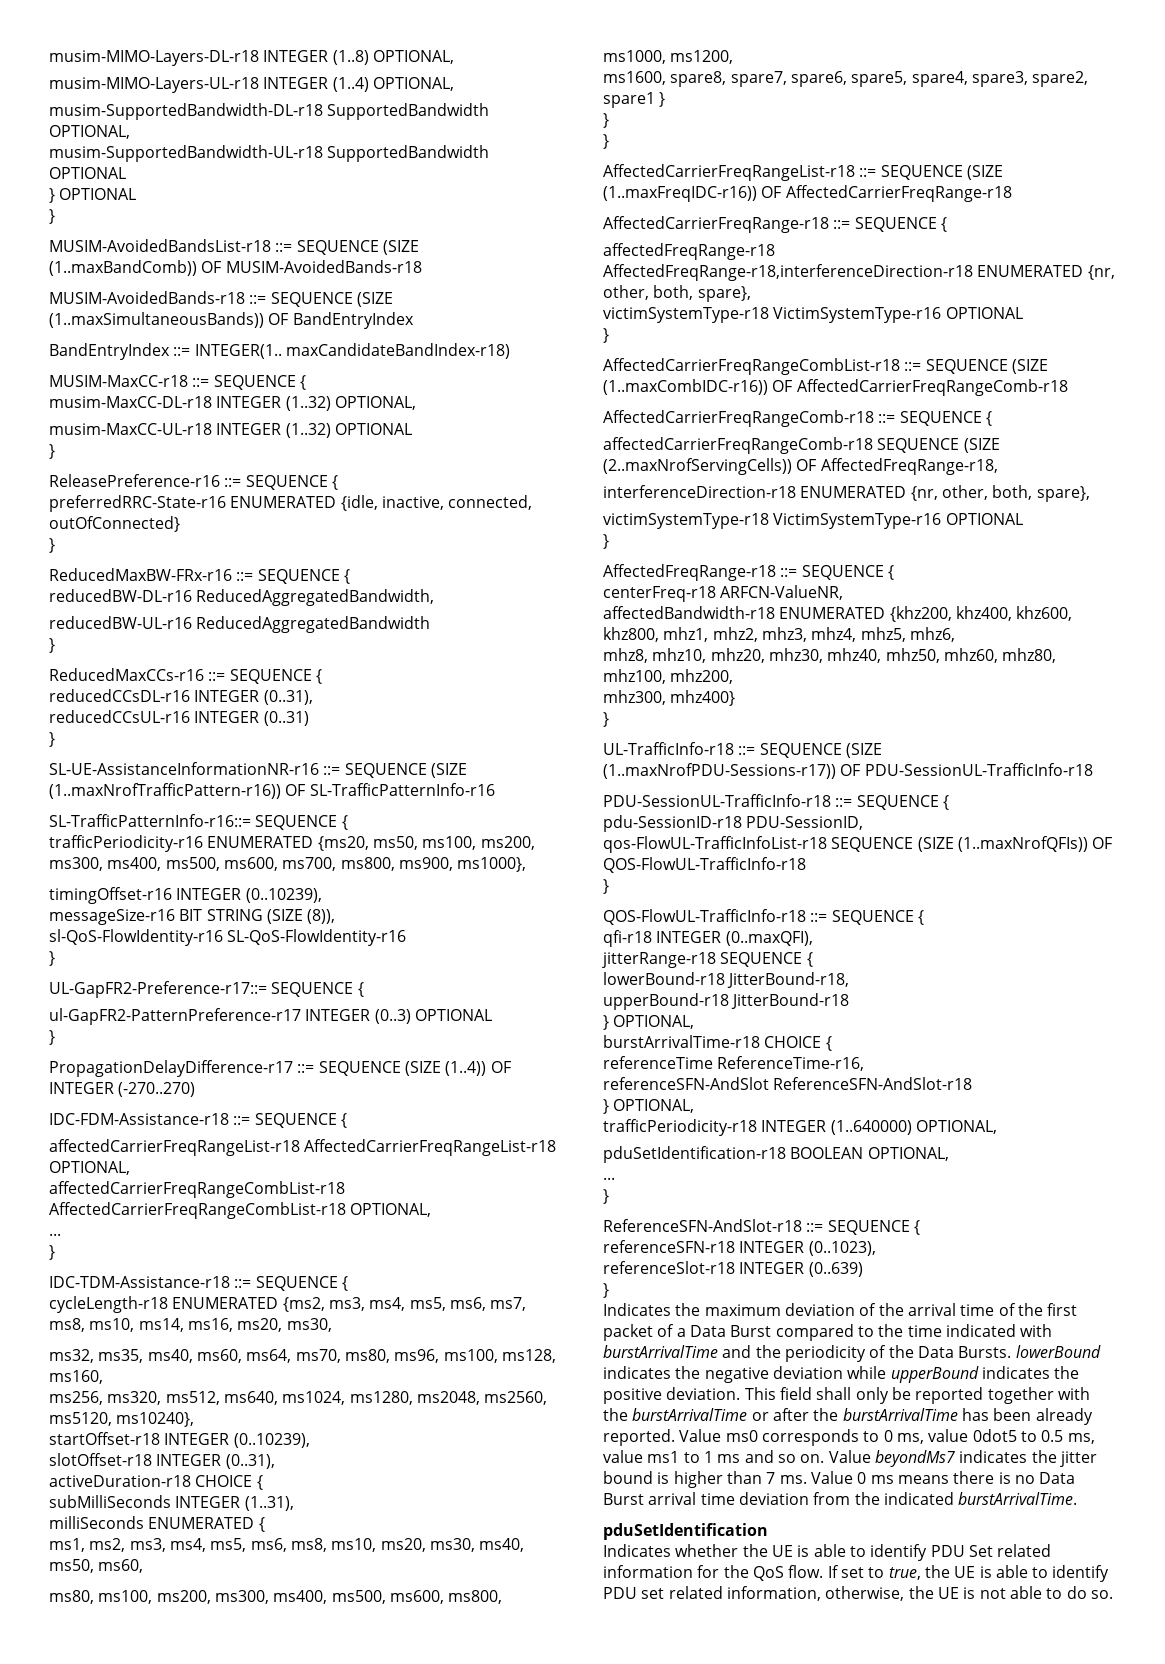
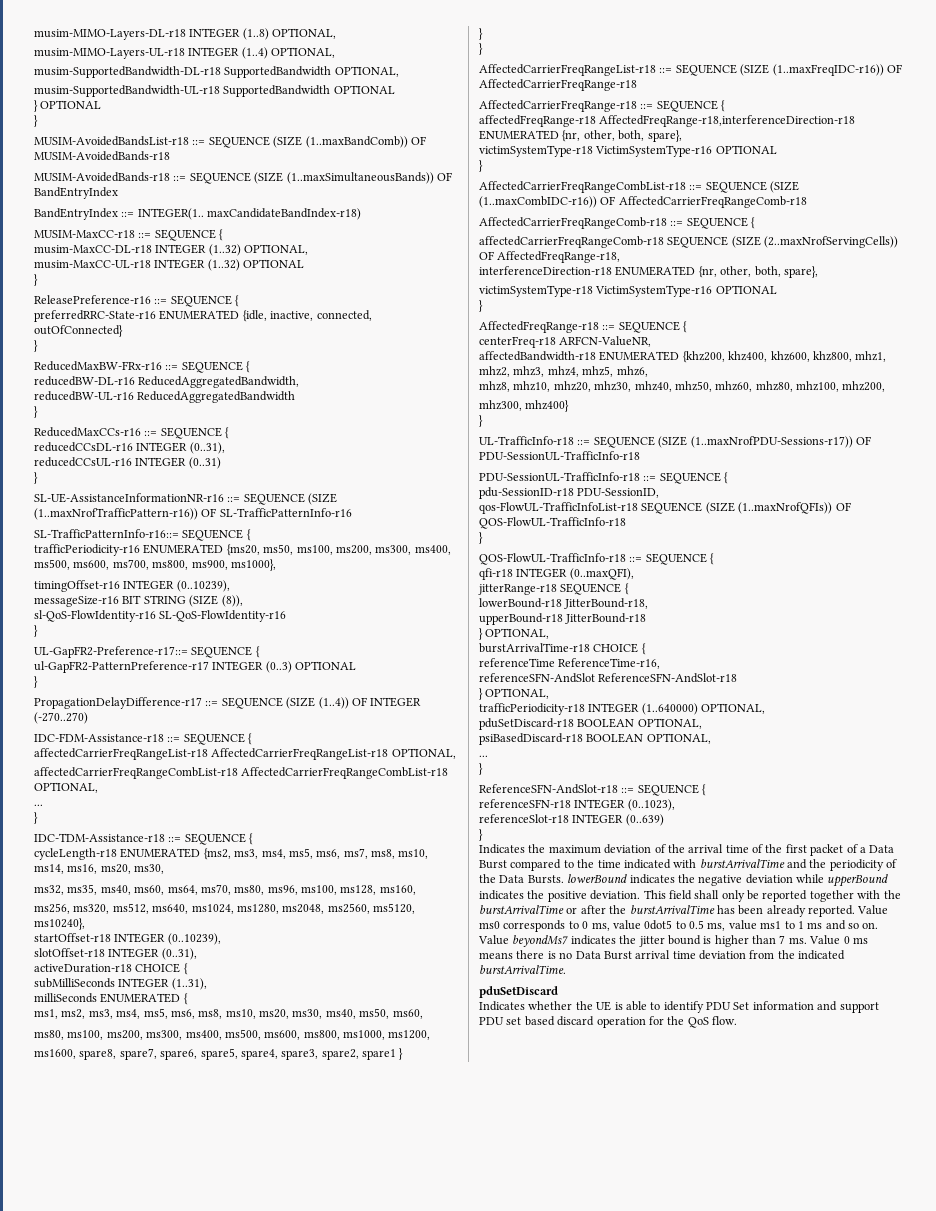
- pduSetIdentification-r18 BOOLEAN OPTIONAL,
+ pduSetDiscard-r18 BOOLEAN OPTIONAL,
+ psiBasedDiscard-r18 BOOLEAN OPTIONAL,
- pduSetIdentification
+ pduSetDiscard
- Indicates whether the UE is able to identify PDU Set related information for the QoS flow. If set to true, the UE is able to identify PDU set related information, otherwise, the UE is not able to do so.
+ Indicates whether the UE is able to identify PDU Set information and support PDU set based discard operation for the QoS flow.

